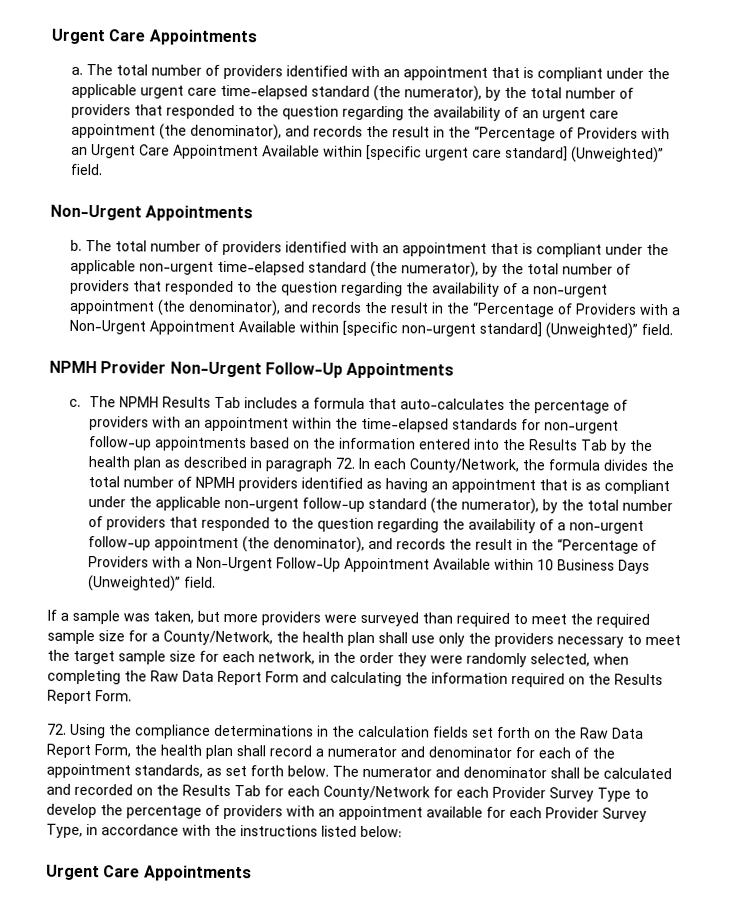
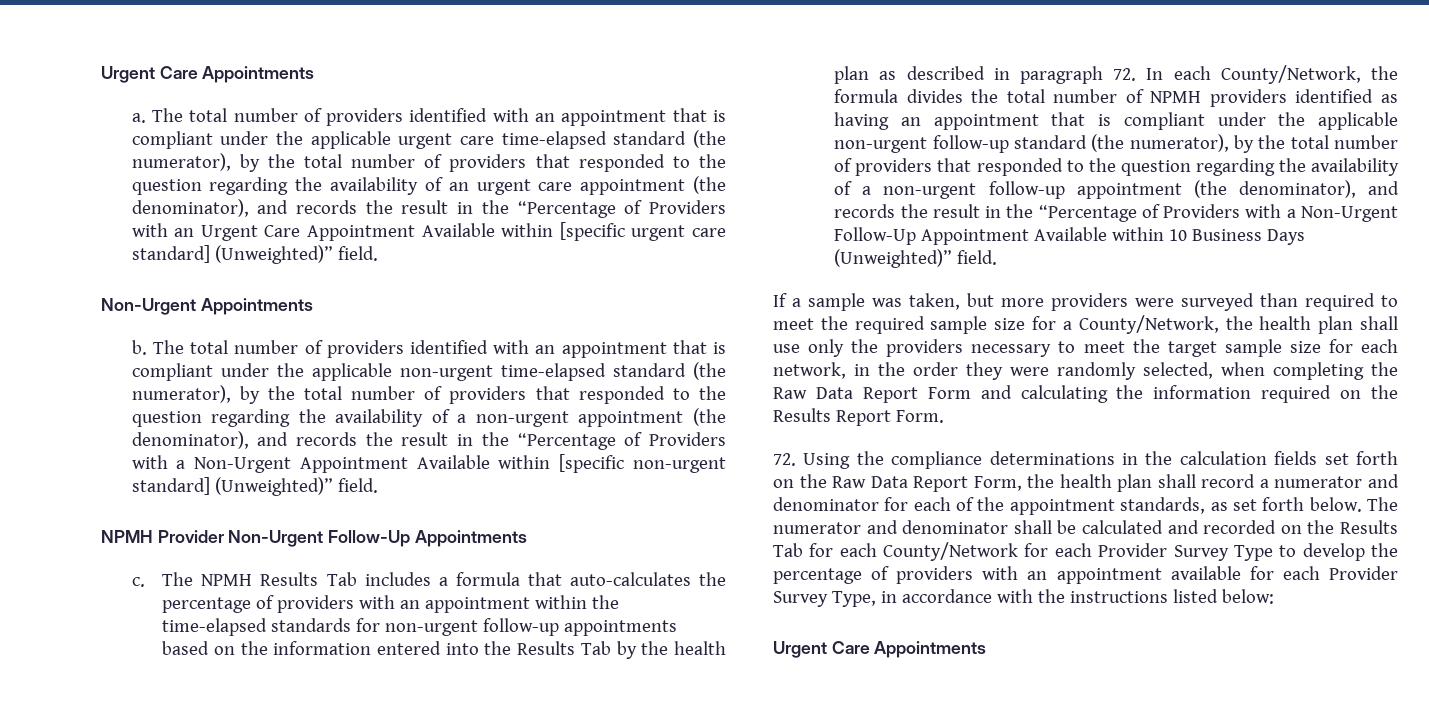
- The NPMH Results Tab includes a formula that auto-calculates the percentage of providers with an appointment within the time-elapsed standards for non-urgent follow-up appointments based on the information entered into the Results Tab by the health plan as described in paragraph 72. In each County/Network, the formula divides the total number of NPMH providers identified as having an appointment that is as compliant under the applicable non-urgent follow-up standard (the numerator), by the total number of providers that responded to the question regarding the availability of a non-urgent follow-up appointment (the denominator), and records the result in the “Percentage of Providers with a Non-Urgent Follow-Up Appointment Available within 10 Business Days (Unweighted)” field.
+ The NPMH Results Tab includes a formula that auto-calculates the percentage of providers with an appointment within the time-elapsed standards for non-urgent follow-up appointments based on the information entered into the Results Tab by the health plan as described in paragraph 72. In each County/Network, the formula divides the total number of NPMH providers identified as having an appointment that is compliant under the applicable non-urgent follow-up standard (the numerator), by the total number of providers that responded to the question regarding the availability of a non-urgent follow-up appointment (the denominator), and records the result in the “Percentage of Providers with a Non-Urgent Follow-Up Appointment Available within 10 Business Days (Unweighted)” field.

